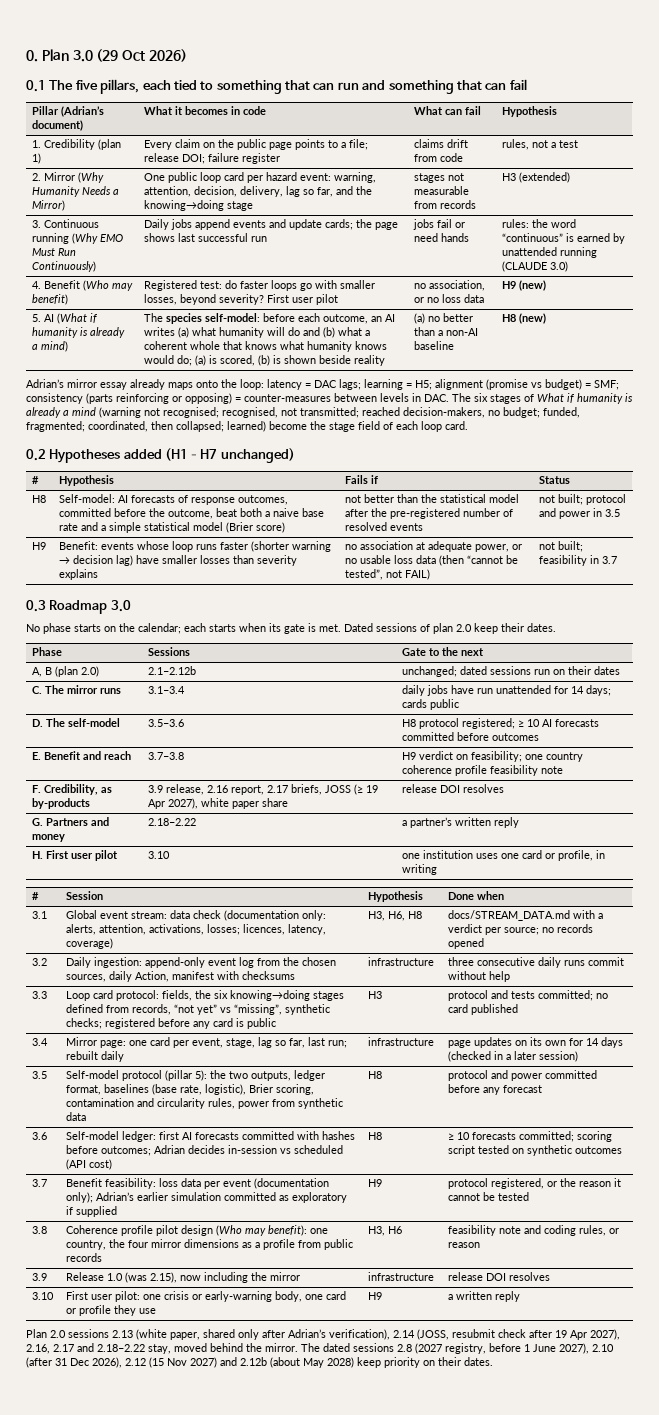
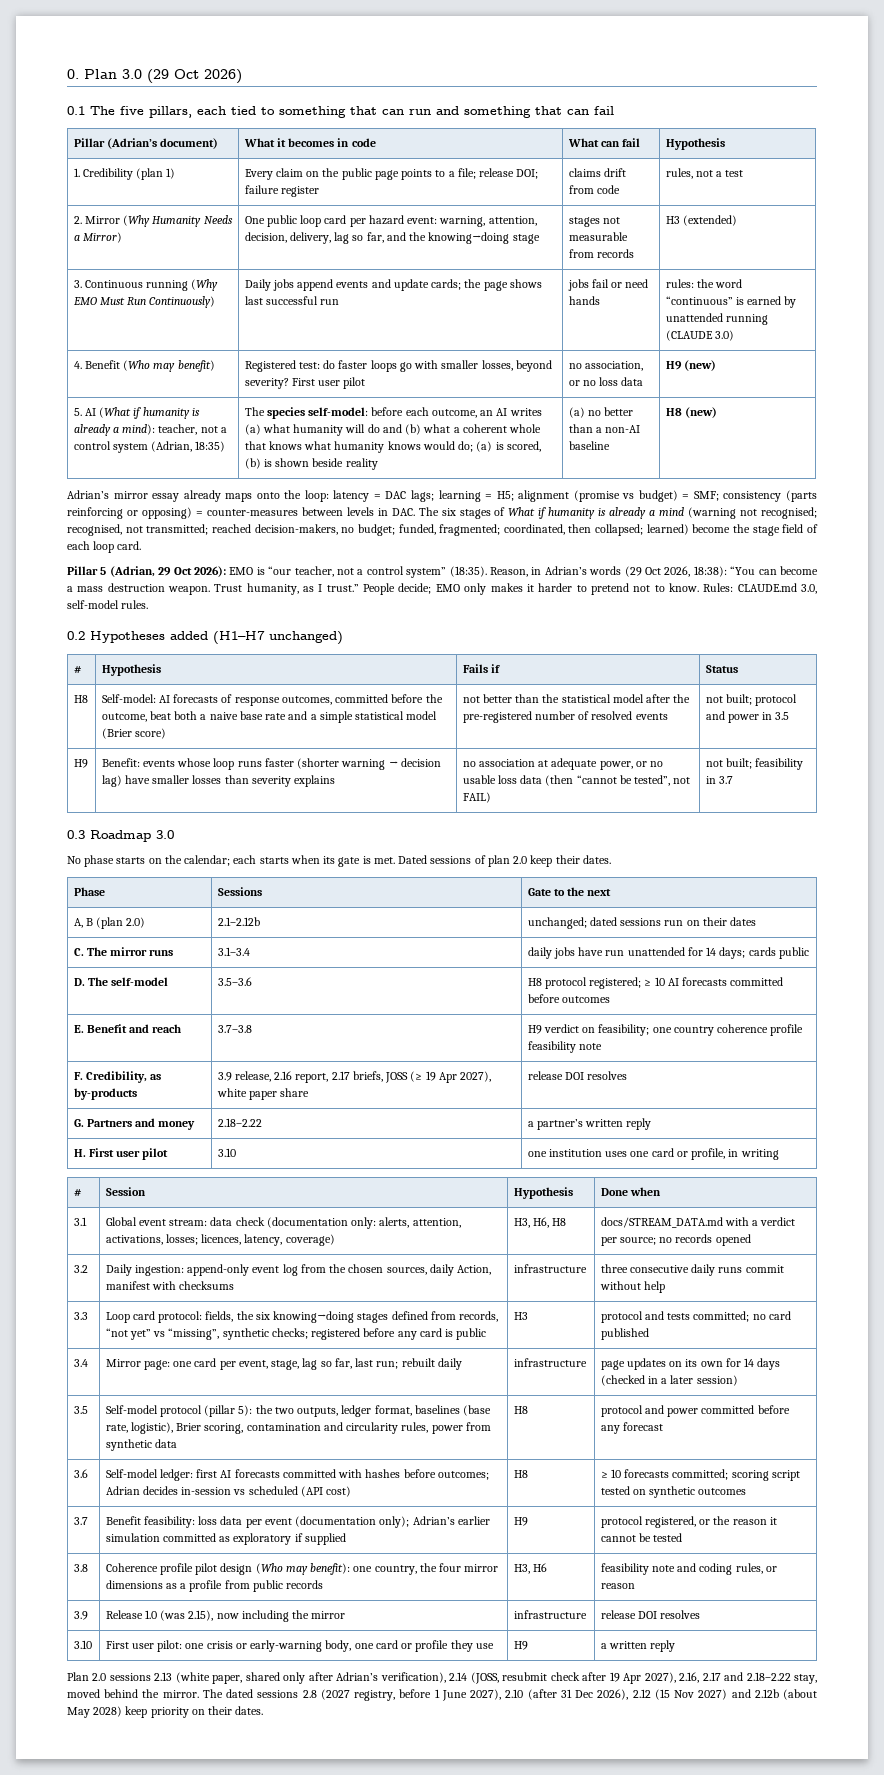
- 5. AI (What if humanity is already a mind)
+ 5. AI (What if humanity is already a mind): teacher, not a control system (Adrian, 18:35)
+ Pillar 5 (Adrian, 29 Oct 2026): EMO is “our teacher, not a control system” (18:35). Reason, in Adrian’s words (29 Oct 2026, 18:38): “You can become a mass destruction weapon. Trust humanity, as I trust.” People decide; EMO only makes it harder to pretend not to know. Rules: CLAUDE.md 3.0, self-model rules.

